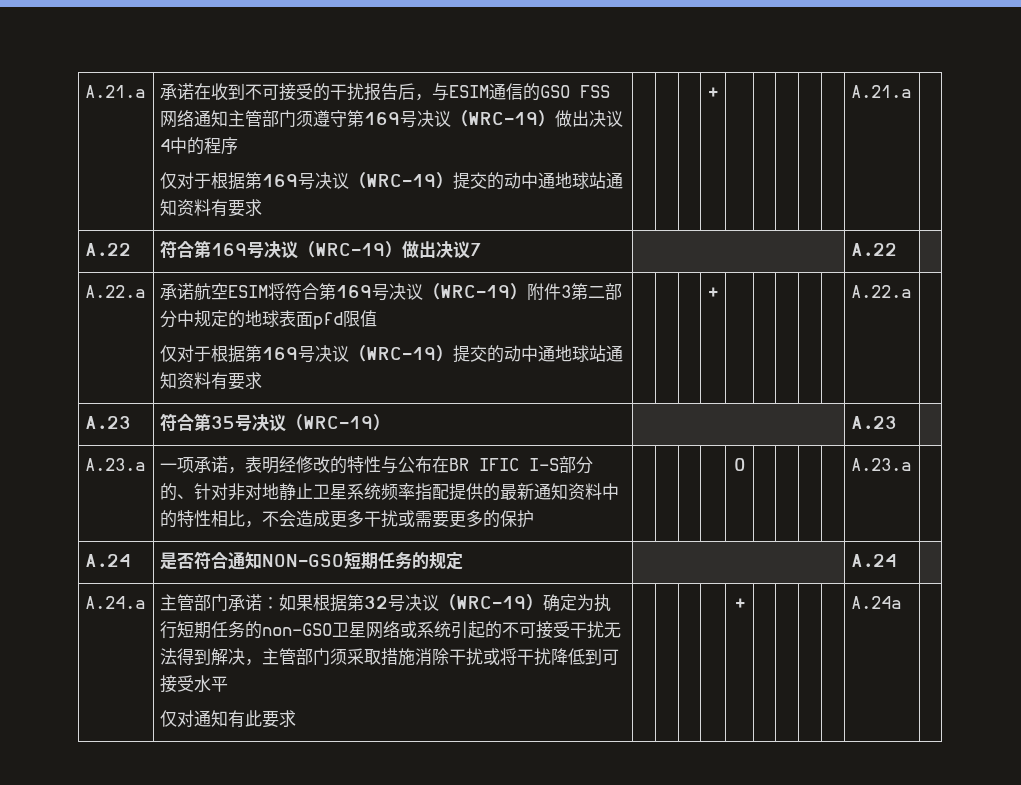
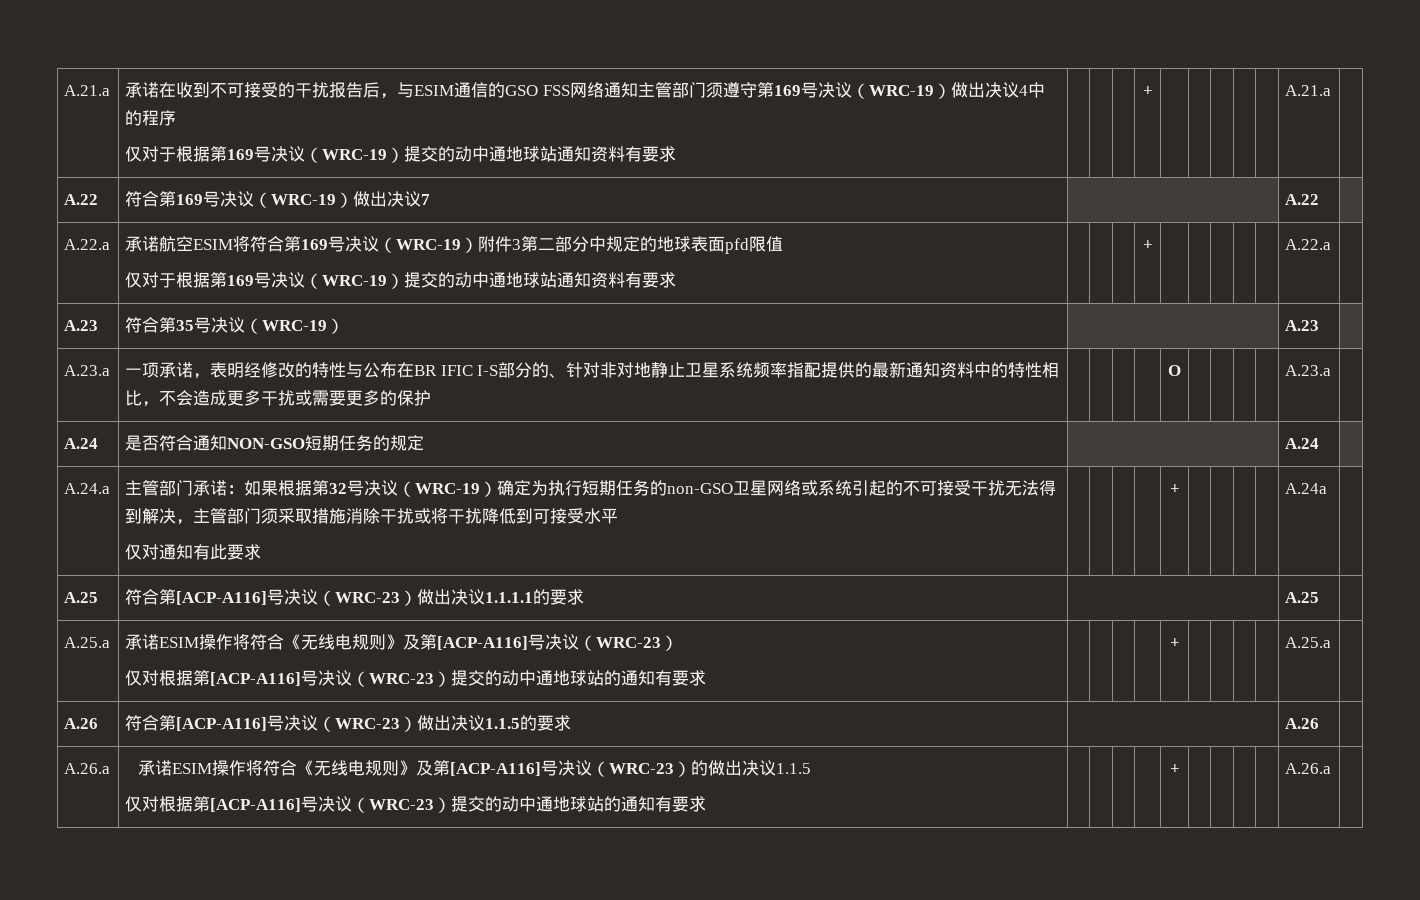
+ A.25 | 符合第[ACP-A116]号决议（WRC-23）做出决议1.1.1.1的要求 | | A.25 |
+ A.25.a | 承诺ESIM操作将符合《无线电规则》及第[ACP-A116]号决议（WRC-23）
+ 仅对根据第[ACP-A116]号决议（WRC-23）提交的动中通地球站的通知有要求 | | | | | + | | | | | A.25.a |
+ A.26 | 符合第[ACP-A116]号决议（WRC-23）做出决议1.1.5的要求 | | A.26 |
+ A.26.a | 承诺ESIM操作将符合《无线电规则》及第[ACP-A116]号决议（WRC-23）的做出决议1.1.5
+ 仅对根据第[ACP-A116]号决议（WRC-23）提交的动中通地球站的通知有要求 | | | | | + | | | | | A.26.a |

